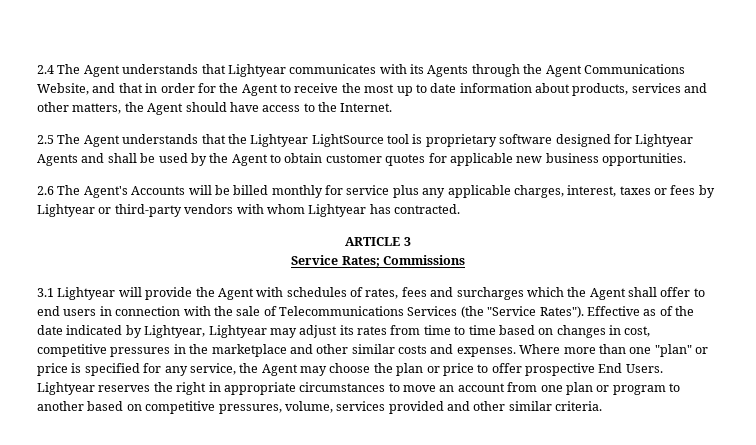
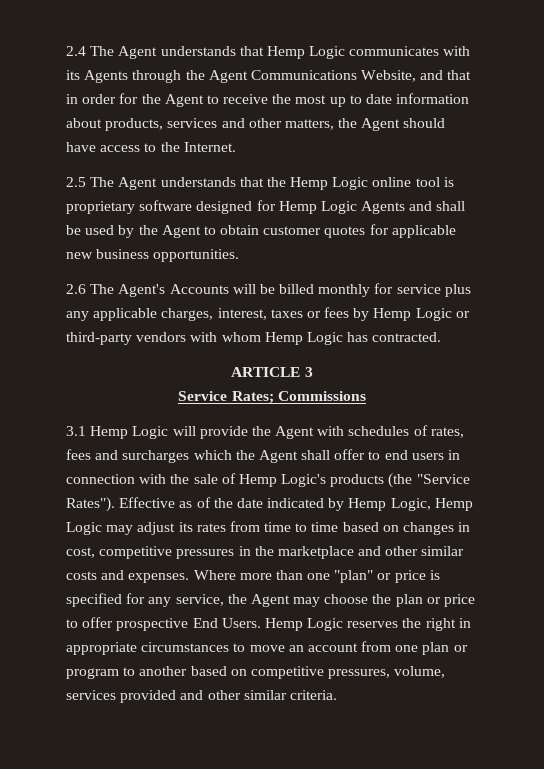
- 2.4 The Agent understands that Lightyear communicates with its Agents through the Agent Communications Website, and that in order for the Agent to receive the most up to date information about products, services and other matters, the Agent should have access to the Internet.
+ 2.4 The Agent understands that Hemp Logic communicates with its Agents through the Agent Communications Website, and that in order for the Agent to receive the most up to date information about products, services and other matters, the Agent should have access to the Internet.
- 2.5 The Agent understands that the Lightyear LightSource tool is proprietary software designed for Lightyear Agents and shall be used by the Agent to obtain customer quotes for applicable new business opportunities.
+ 2.5 The Agent understands that the Hemp Logic online tool is proprietary software designed for Hemp Logic Agents and shall be used by the Agent to obtain customer quotes for applicable new business opportunities.
- 2.6 The Agent's Accounts will be billed monthly for service plus any applicable charges, interest, taxes or fees by Lightyear or third-party vendors with whom Lightyear has contracted.
+ 2.6 The Agent's Accounts will be billed monthly for service plus any applicable charges, interest, taxes or fees by Hemp Logic or third-party vendors with whom Hemp Logic has contracted.
- 3.1 Lightyear will provide the Agent with schedules of rates, fees and surcharges which the Agent shall offer to end users in connection with the sale of Telecommunications Services (the "Service Rates").
+ 3.1 Hemp Logic will provide the Agent with schedules of rates, fees and surcharges which the Agent shall offer to end users in connection with the sale of Hemp Logic's products (the "Service Rates").
- Effective as of the date indicated by Lightyear, Lightyear may adjust its rates from time to time based on changes in cost, competitive pressures in the marketplace and other similar costs and expenses.
+ Effective as of the date indicated by Hemp Logic, Hemp Logic may adjust its rates from time to time based on changes in cost, competitive pressures in the marketplace and other similar costs and expenses.
- Lightyear reserves the right in appropriate circumstances to move an account from one plan or program to another based on competitive pressures, volume, services provided and other similar criteria.
+ Hemp Logic reserves the right in appropriate circumstances to move an account from one plan or program to another based on competitive pressures, volume, services provided and other similar criteria.

